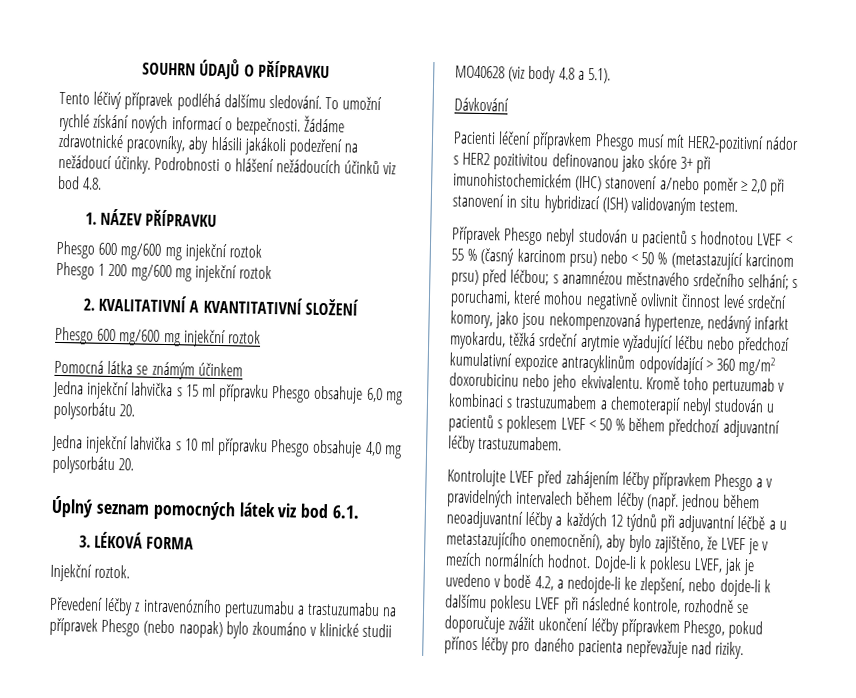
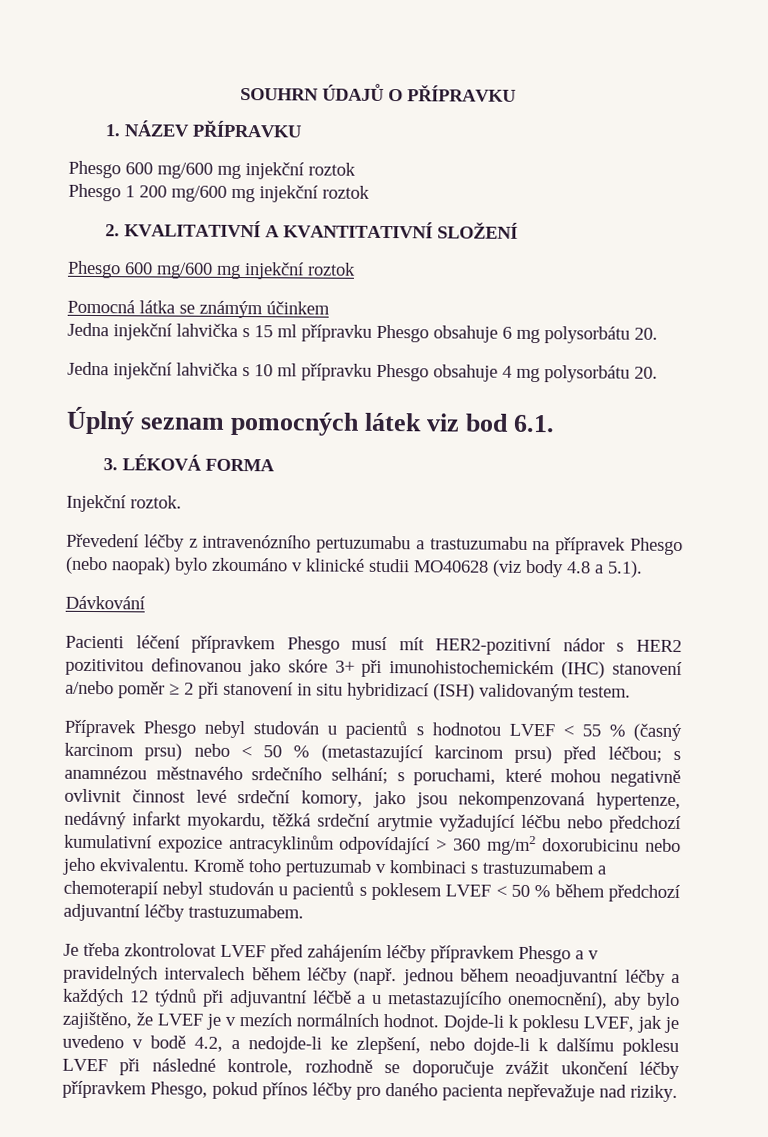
- Tento léčivý přípravek podléhá dalšímu sledování. To umožní rychlé získání nových informací o bezpečnosti. Žádáme zdravotnické pracovníky, aby hlásili jakákoli podezření na nežádoucí účinky. Podrobnosti o hlášení nežádoucích účinků viz bod 4.8.
- Jedna injekční lahvička s 15 ml přípravku Phesgo obsahuje 6,0 mg polysorbátu 20.
+ Jedna injekční lahvička s 15 ml přípravku Phesgo obsahuje 6 mg polysorbátu 20.
- Jedna injekční lahvička s 10 ml přípravku Phesgo obsahuje 4,0 mg polysorbátu 20.
+ Jedna injekční lahvička s 10 ml přípravku Phesgo obsahuje 4 mg polysorbátu 20.
- Pacienti léčení přípravkem Phesgo musí mít HER2-pozitivní nádor s HER2 pozitivitou definovanou jako skóre 3+ při imunohistochemickém (IHC) stanovení a/nebo poměr ≥ 2,0 při stanovení in situ hybridizací (ISH) validovaným testem.
+ Pacienti léčení přípravkem Phesgo musí mít HER2-pozitivní nádor s HER2 pozitivitou definovanou jako skóre 3+ při imunohistochemickém (IHC) stanovení a/nebo poměr ≥ 2 při stanovení in situ hybridizací (ISH) validovaným testem.
- Kontrolujte LVEF před zahájením léčby přípravkem Phesgo a v pravidelných intervalech během léčby (např. jednou během neoadjuvantní léčby a každých 12 týdnů při adjuvantní léčbě a u metastazujícího onemocnění), aby bylo zajištěno, že LVEF je v mezích normálních hodnot.
+ Je třeba zkontrolovat LVEF před zahájením léčby přípravkem Phesgo a v pravidelných intervalech během léčby (např. jednou během neoadjuvantní léčby a každých 12 týdnů při adjuvantní léčbě a u metastazujícího onemocnění), aby bylo zajištěno, že LVEF je v mezích normálních hodnot.

